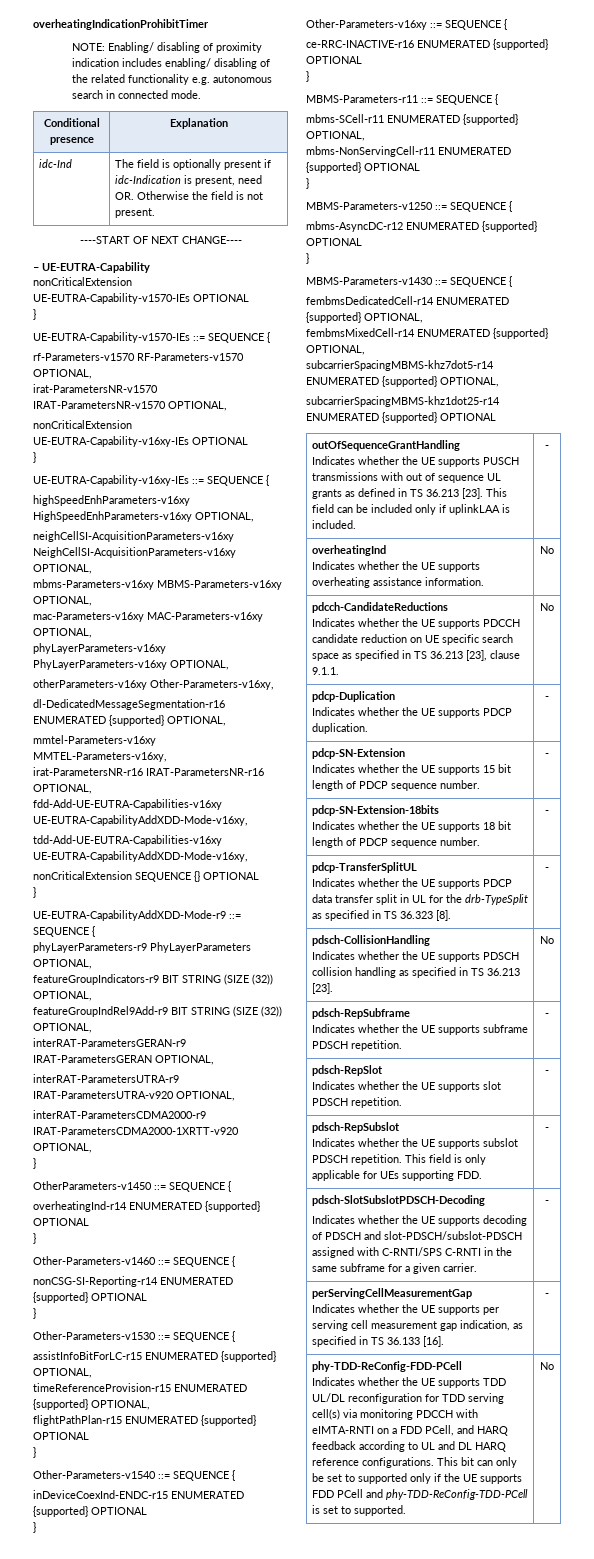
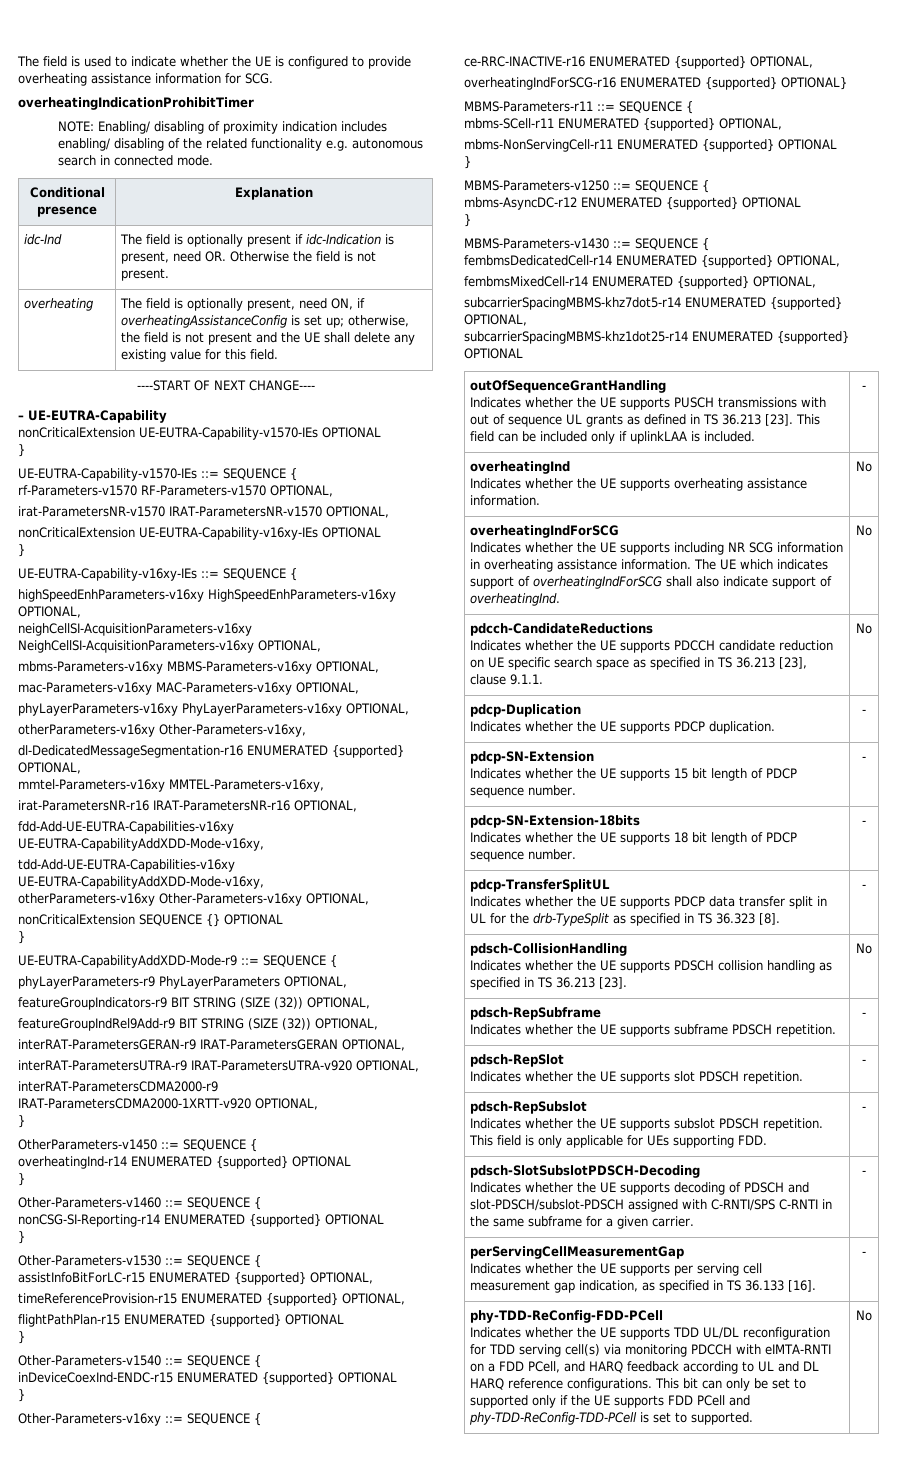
+ The field is used to indicate whether the UE is configured to provide overheating assistance information for SCG.
+ overheating | The field is optionally present, need ON, if overheatingAssistanceConfig is set up; otherwise, the field is not present and the UE shall delete any existing value for this field.
+ otherParameters-v16xy Other-Parameters-v16xy OPTIONAL,
- ce-RRC-INACTIVE-r16 ENUMERATED {supported} OPTIONAL
- }
+ ce-RRC-INACTIVE-r16 ENUMERATED {supported} OPTIONAL,
+ overheatingIndForSCG-r16 ENUMERATED {supported} OPTIONAL}
  overheatingInd
  Indicates whether the UE supports overheating assistance information. | No
+ overheatingIndForSCG
+ Indicates whether the UE supports including NR SCG information in overheating assistance information. The UE which indicates support of overheatingIndForSCG shall also indicate support of overheatingInd. | No

